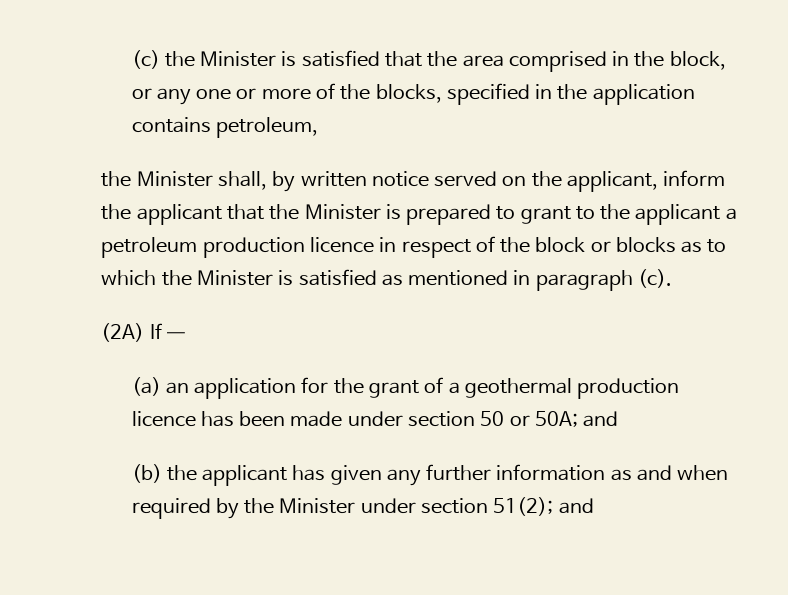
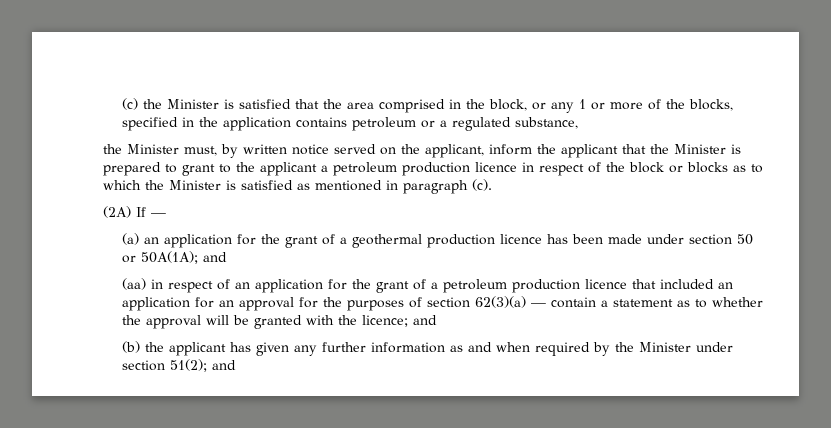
- (c) the Minister is satisfied that the area comprised in the block, or any one or more of the blocks, specified in the application contains petroleum,
- the Minister shall, by written notice served on the applicant, inform the applicant that the Minister is prepared to grant to the applicant a petroleum production licence in respect of the block or blocks as to which the Minister is satisfied as mentioned in paragraph (c).
+ (c) the Minister is satisfied that the area comprised in the block, or any 1 or more of the blocks, specified in the application contains petroleum or a regulated substance,
+ the Minister must, by written notice served on the applicant, inform the applicant that the Minister is prepared to grant to the applicant a petroleum production licence in respect of the block or blocks as to which the Minister is satisfied as mentioned in paragraph (c).
- (a) an application for the grant of a geothermal production licence has been made under section 50 or 50A; and
+ (a) an application for the grant of a geothermal production licence has been made under section 50 or 50A(1A); and
+ (aa) in respect of an application for the grant of a petroleum production licence that included an application for an approval for the purposes of section 62(3)(a) — contain a statement as to whether the approval will be granted with the licence; and

